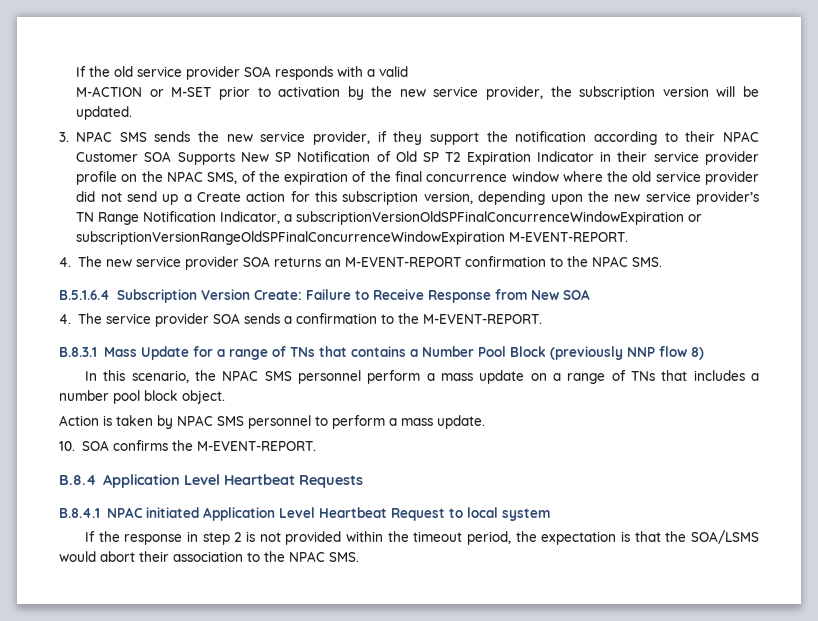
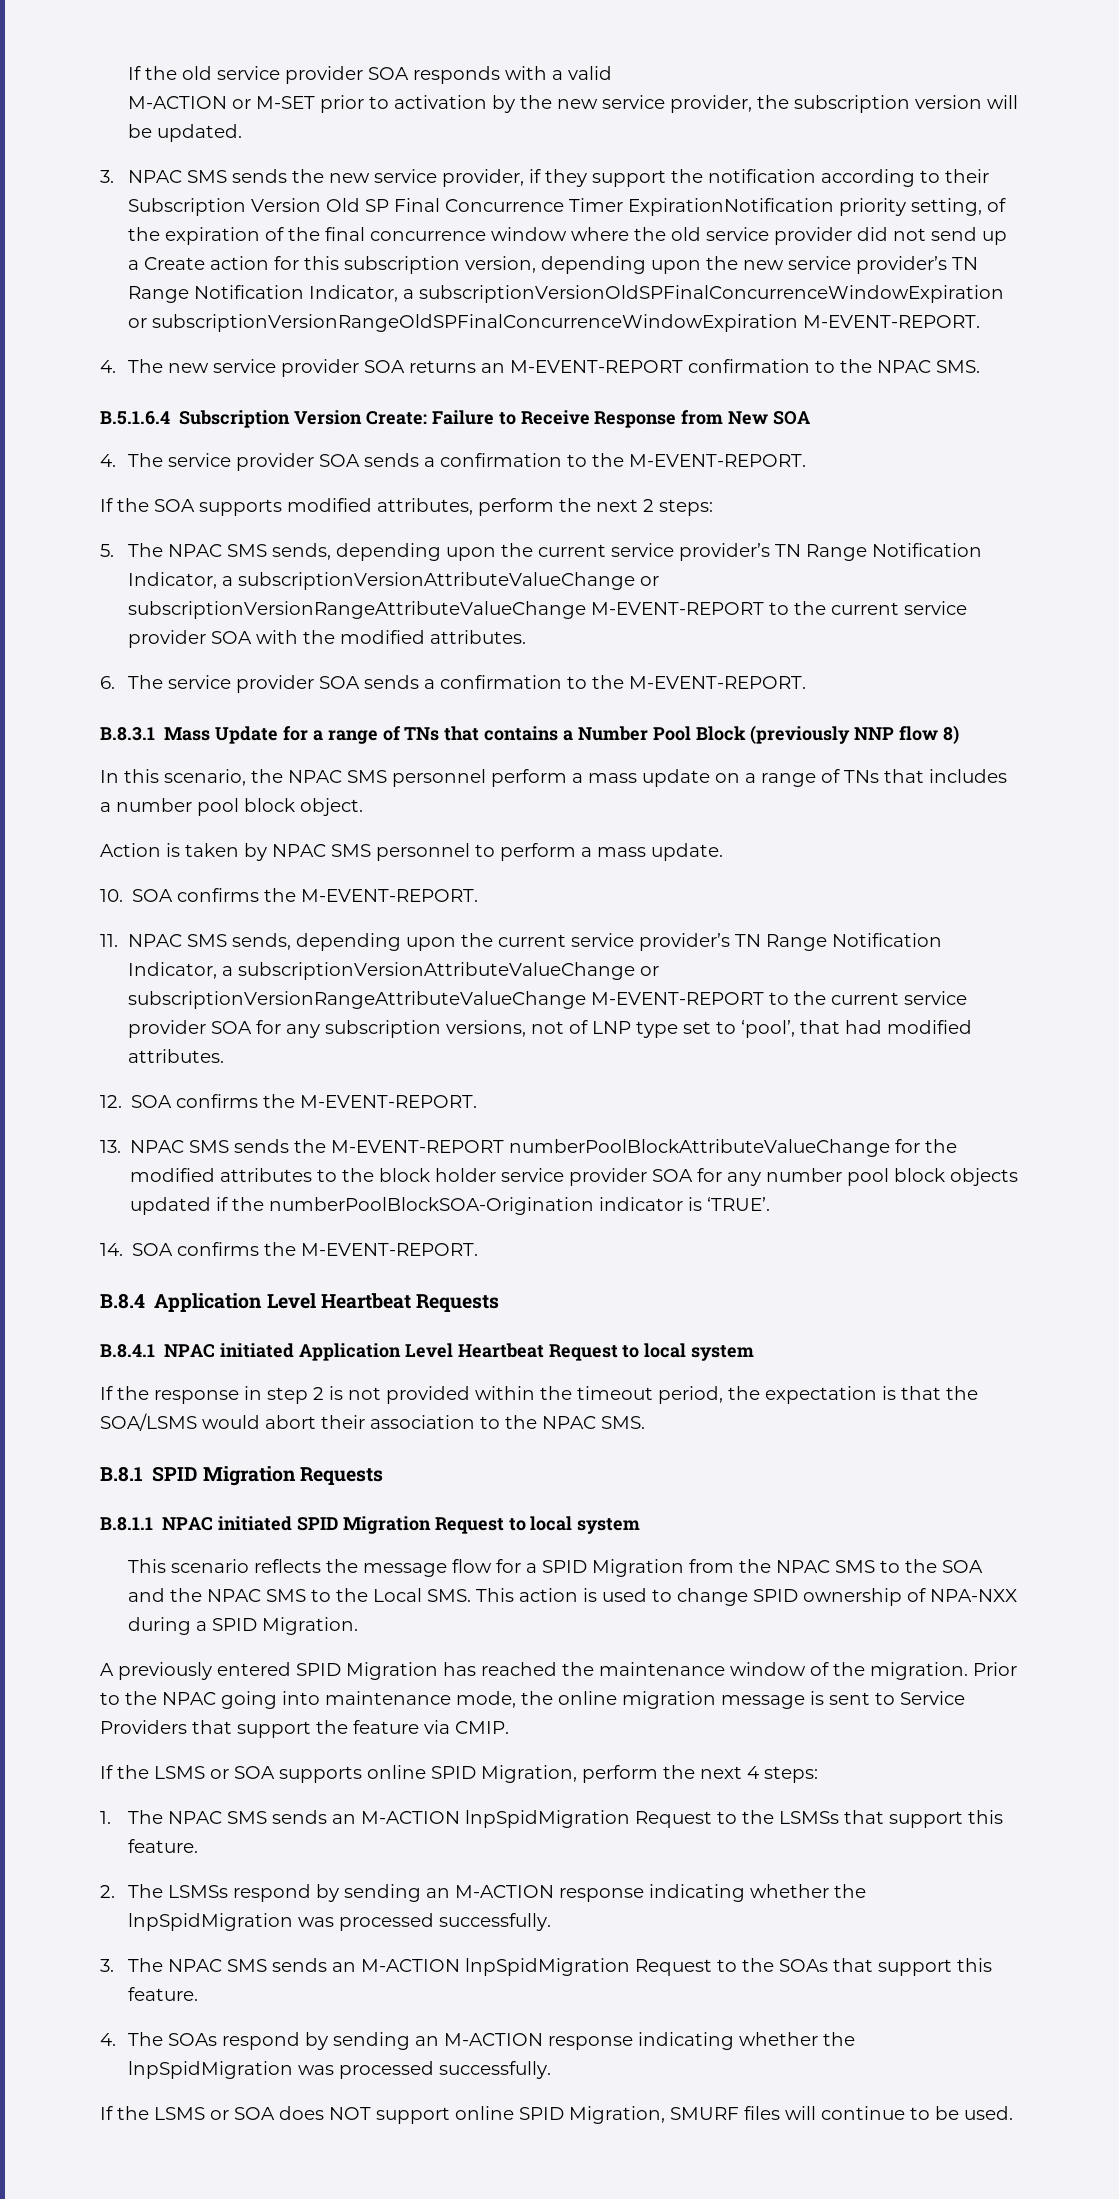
- 3. NPAC SMS sends the new service provider, if they support the notification according to their NPAC Customer SOA Supports New SP Notification of Old SP T2 Expiration Indicator in their service provider profile on the NPAC SMS, of the expiration of the final concurrence window where the old service provider did not send up a Create action for this subscription version, depending upon the new service provider’s TN Range Notification Indicator, a subscriptionVersionOldSPFinalConcurrenceWindowExpiration or subscriptionVersionRangeOldSPFinalConcurrenceWindowExpiration M-EVENT-REPORT.
+ 3. NPAC SMS sends the new service provider, if they support the notification according to their Subscription Version Old SP Final Concurrence Timer ExpirationNotification priority setting, of the expiration of the final concurrence window where the old service provider did not send up a Create action for this subscription version, depending upon the new service provider’s TN Range Notification Indicator, a subscriptionVersionOldSPFinalConcurrenceWindowExpiration or subscriptionVersionRangeOldSPFinalConcurrenceWindowExpiration M-EVENT-REPORT.
+ If the SOA supports modified attributes, perform the next 2 steps:
+ 5. The NPAC SMS sends, depending upon the current service provider’s TN Range Notification Indicator, a subscriptionVersionAttributeValueChange or subscriptionVersionRangeAttributeValueChange M-EVENT-REPORT to the current service provider SOA with the modified attributes.
+ 6. The service provider SOA sends a confirmation to the M-EVENT-REPORT.
+ 11. NPAC SMS sends, depending upon the current service provider’s TN Range Notification Indicator, a subscriptionVersionAttributeValueChange or subscriptionVersionRangeAttributeValueChange M-EVENT-REPORT to the current service provider SOA for any subscription versions, not of LNP type set to ‘pool’, that had modified attributes.
+ 12. SOA confirms the M-EVENT-REPORT.
+ 13. NPAC SMS sends the M-EVENT-REPORT numberPoolBlockAttributeValueChange for the modified attributes to the block holder service provider SOA for any number pool block objects updated if the numberPoolBlockSOA-Origination indicator is ‘TRUE’.
+ 14. SOA confirms the M-EVENT-REPORT.
+ B.8.1 SPID Migration Requests
+ B.8.1.1 NPAC initiated SPID Migration Request to local system
+ This scenario reflects the message flow for a SPID Migration from the NPAC SMS to the SOA and the NPAC SMS to the Local SMS. This action is used to change SPID ownership of NPA-NXX during a SPID Migration.
+ A previously entered SPID Migration has reached the maintenance window of the migration. Prior to the NPAC going into maintenance mode, the online migration message is sent to Service Providers that support the feature via CMIP.
+ If the LSMS or SOA supports online SPID Migration, perform the next 4 steps:
+ 1. The NPAC SMS sends an M-ACTION lnpSpidMigration Request to the LSMSs that support this feature.
+ 2. The LSMSs respond by sending an M-ACTION response indicating whether the lnpSpidMigration was processed successfully.
+ 3. The NPAC SMS sends an M-ACTION lnpSpidMigration Request to the SOAs that support this feature.
+ 4. The SOAs respond by sending an M-ACTION response indicating whether the lnpSpidMigration was processed successfully.
+ If the LSMS or SOA does NOT support online SPID Migration, SMURF files will continue to be used.

